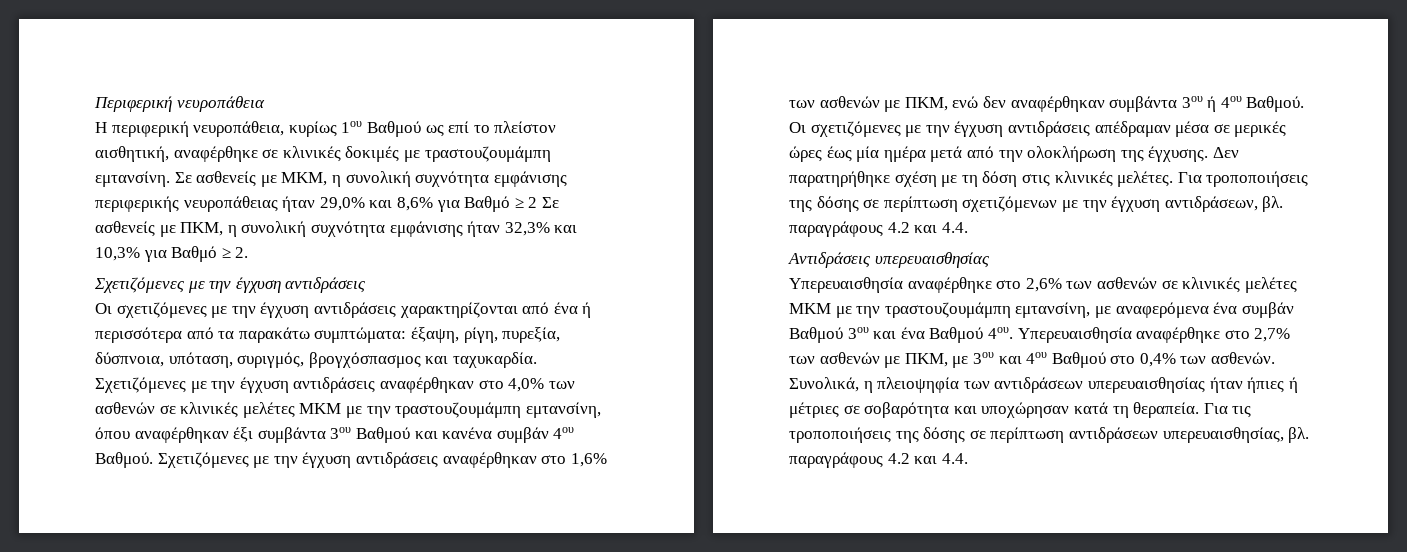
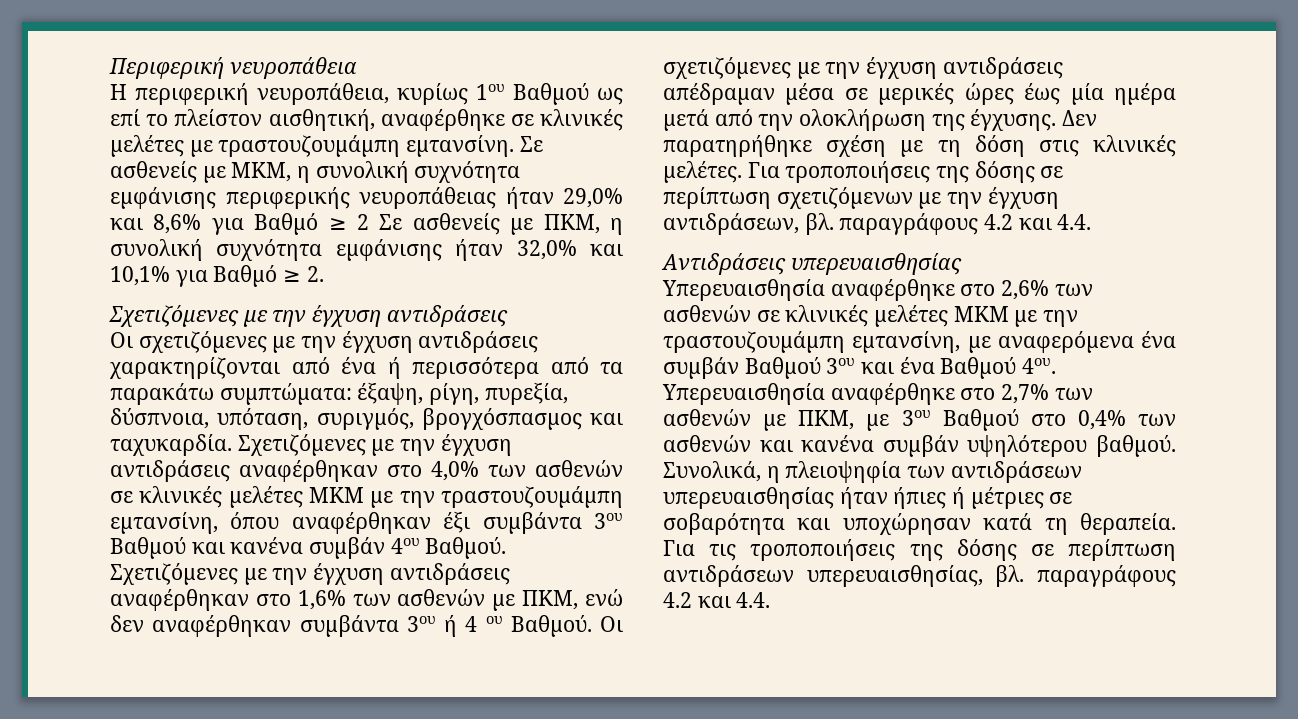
- Η περιφερική νευροπάθεια, κυρίως 1ου Βαθμού ως επί το πλείστον αισθητική, αναφέρθηκε σε κλινικές δοκιμές με τραστουζουμάμπη εμτανσίνη.
+ Η περιφερική νευροπάθεια, κυρίως 1ου Βαθμού ως επί το πλείστον αισθητική, αναφέρθηκε σε κλινικές μελέτες με τραστουζουμάμπη εμτανσίνη.
- Σε ασθενείς με ΜΚΜ, η συνολική συχνότητα εμφάνισης περιφερικής νευροπάθειας ήταν 29,0% και 8,6% για Βαθμό ≥ 2 Σε ασθενείς με ΠΚΜ, η συνολική συχνότητα εμφάνισης ήταν 32,3% και 10,3% για Βαθμό ≥ 2.
+ Σε ασθενείς με ΜΚΜ, η συνολική συχνότητα εμφάνισης περιφερικής νευροπάθειας ήταν 29,0% και 8,6% για Βαθμό ≥ 2 Σε ασθενείς με ΠΚΜ, η συνολική συχνότητα εμφάνισης ήταν 32,0% και 10,1% για Βαθμό ≥ 2.
- Σχετιζόμενες με την έγχυση αντιδράσεις αναφέρθηκαν στο 1,6% των ασθενών με ΠΚΜ, ενώ δεν αναφέρθηκαν συμβάντα 3ου ή 4ου Βαθμού.
+ Σχετιζόμενες με την έγχυση αντιδράσεις αναφέρθηκαν στο 1,6% των ασθενών με ΠΚΜ, ενώ δεν αναφέρθηκαν συμβάντα 3ου ή 4 ου Βαθμού.
- Υπερευαισθησία αναφέρθηκε στο 2,7% των ασθενών με ΠΚΜ, με 3ου και 4ου Βαθμού στο 0,4% των ασθενών.
+ Υπερευαισθησία αναφέρθηκε στο 2,7% των ασθενών με ΠΚΜ, με 3ου Βαθμού στο 0,4% των ασθενών και κανένα συμβάν υψηλότερου βαθμού.

